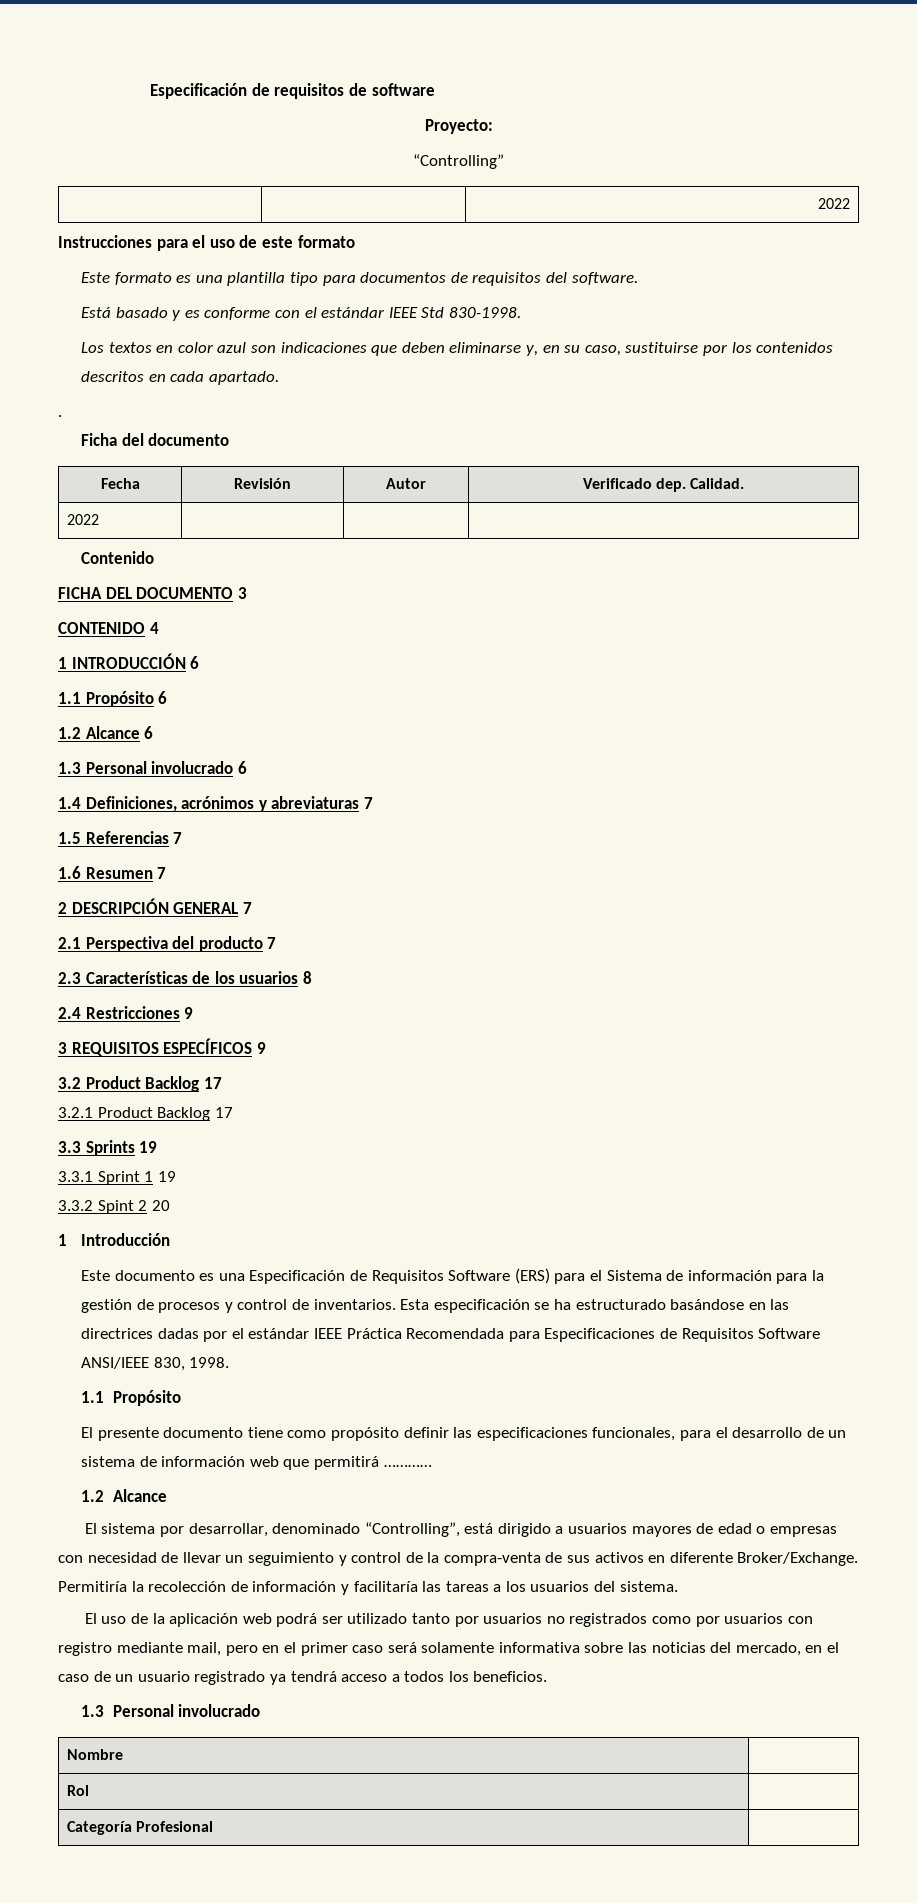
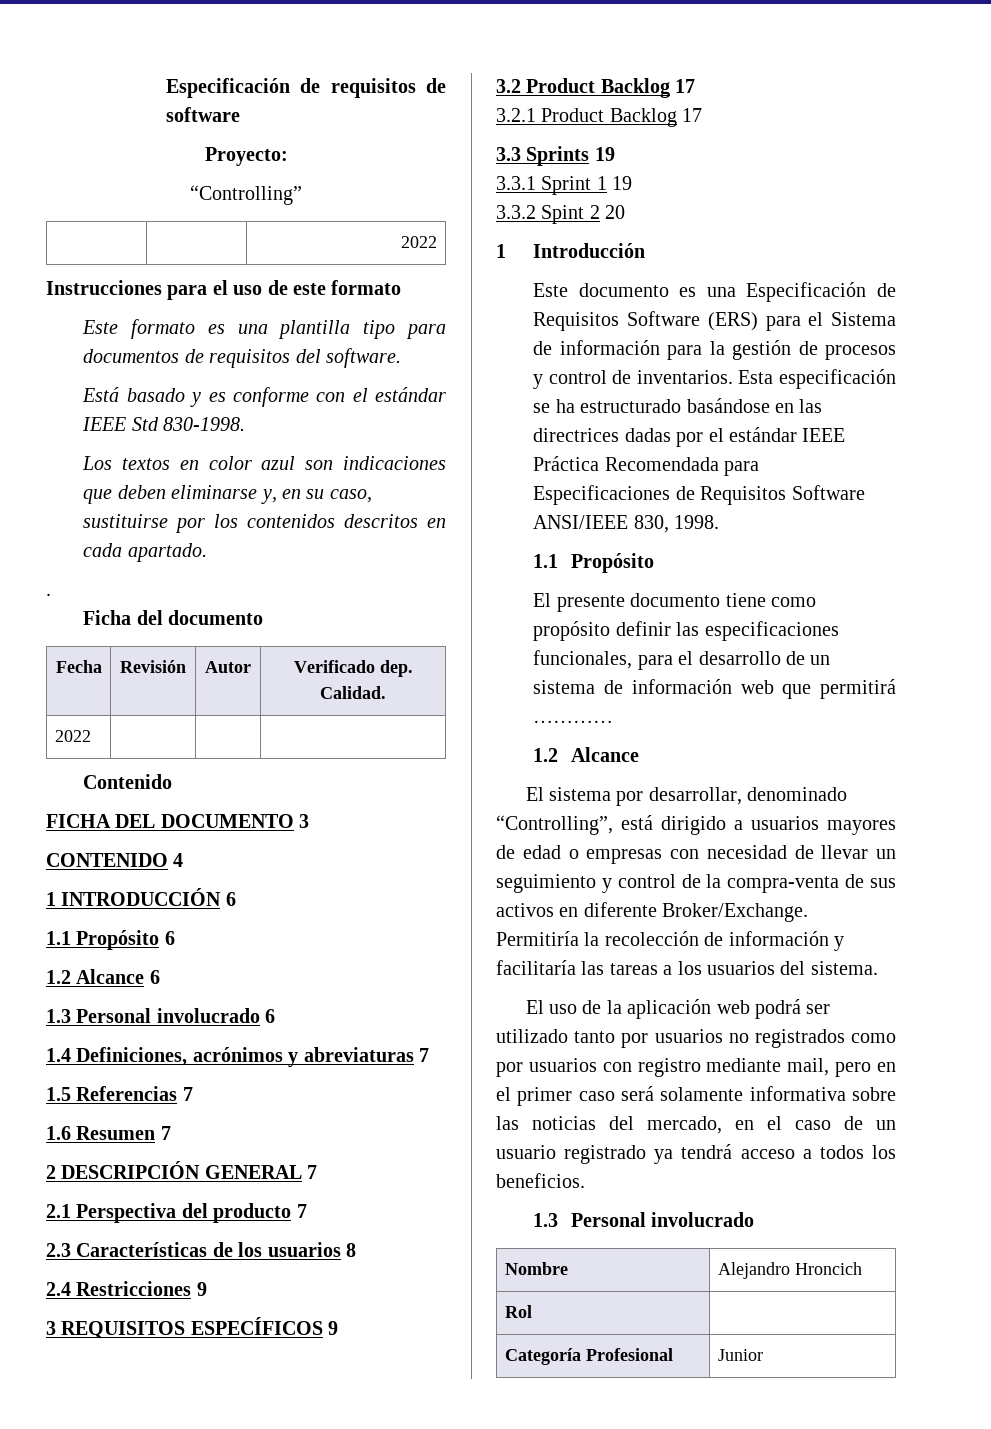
- Nombre |
+ Nombre | Alejandro Hroncich
- Categoría Profesional |
+ Categoría Profesional | Junior

